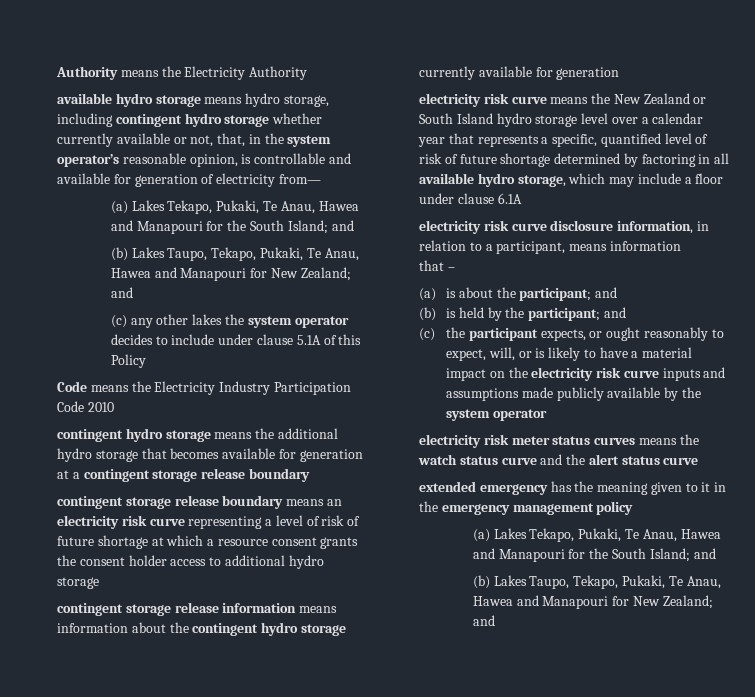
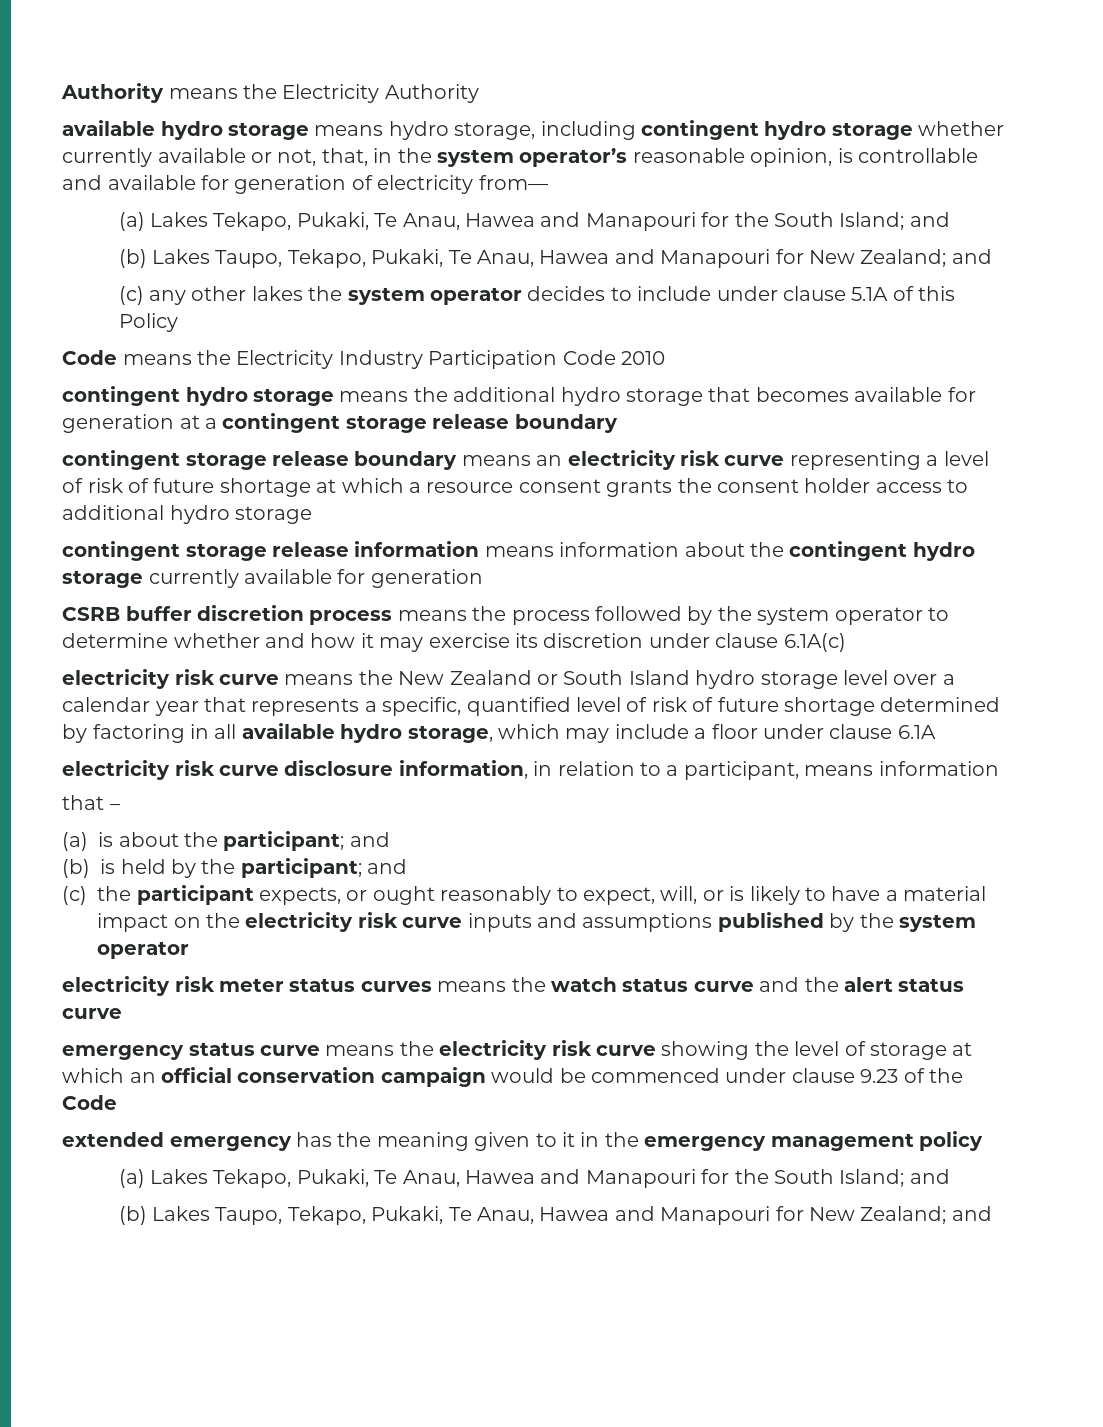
+ CSRB buffer discretion process means the process followed by the system operator to determine whether and how it may exercise its discretion under clause 6.1A(c)
- (c) the participant expects, or ought reasonably to expect, will, or is likely to have a material impact on the electricity risk curve inputs and assumptions made publicly available by the system operator
+ (c) the participant expects, or ought reasonably to expect, will, or is likely to have a material impact on the electricity risk curve inputs and assumptions published by the system operator
+ emergency status curve means the electricity risk curve showing the level of storage at which an official conservation campaign would be commenced under clause 9.23 of the Code

